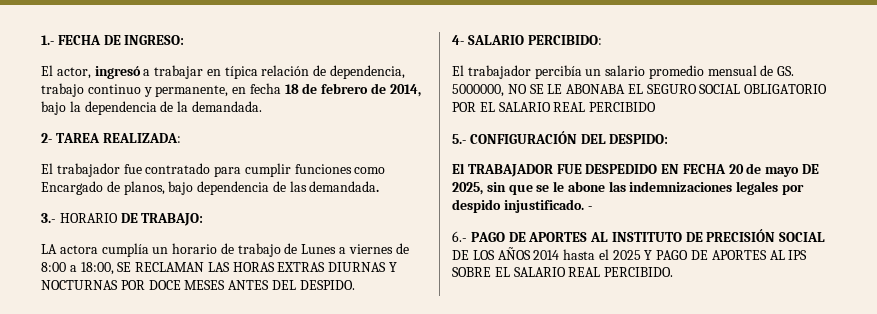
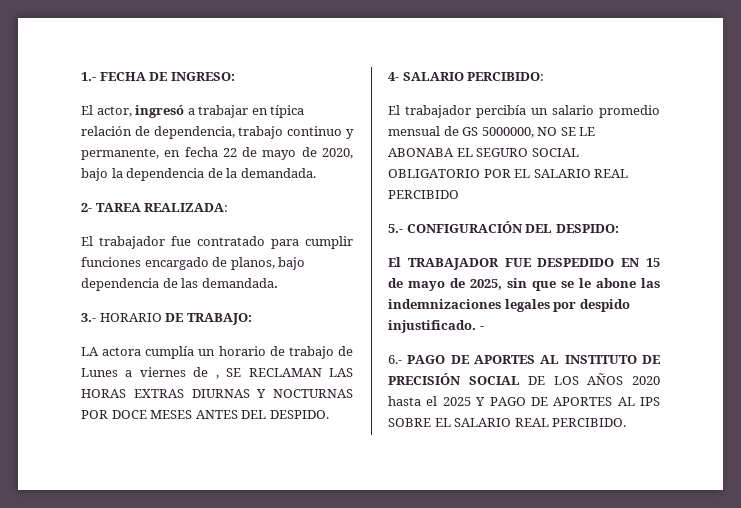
- El actor, ingresó a trabajar en típica relación de dependencia, trabajo continuo y permanente, en fecha 18 de febrero de 2014, bajo la dependencia de la demandada.
+ El actor, ingresó a trabajar en típica relación de dependencia, trabajo continuo y permanente, en fecha 22 de mayo de 2020, bajo la dependencia de la demandada.
- El trabajador fue contratado para cumplir funciones como Encargado de planos, bajo dependencia de las demandada.
+ El trabajador fue contratado para cumplir funciones encargado de planos, bajo dependencia de las demandada.
- LA actora cumplía un horario de trabajo de Lunes a viernes de 8:00 a 18:00, SE RECLAMAN LAS HORAS EXTRAS DIURNAS Y NOCTURNAS POR DOCE MESES ANTES DEL DESPIDO.
+ LA actora cumplía un horario de trabajo de Lunes a viernes de , SE RECLAMAN LAS HORAS EXTRAS DIURNAS Y NOCTURNAS POR DOCE MESES ANTES DEL DESPIDO.
- El trabajador percibía un salario promedio mensual de GS. 5000000, NO SE LE ABONABA EL SEGURO SOCIAL OBLIGATORIO POR EL SALARIO REAL PERCIBIDO
+ El trabajador percibía un salario promedio mensual de GS 5000000, NO SE LE ABONABA EL SEGURO SOCIAL OBLIGATORIO POR EL SALARIO REAL PERCIBIDO
- El TRABAJADOR FUE DESPEDIDO EN FECHA 20 de mayo DE 2025, sin que se le abone las indemnizaciones legales por despido injustificado.
+ El TRABAJADOR FUE DESPEDIDO EN 15 de mayo de 2025, sin que se le abone las indemnizaciones legales por despido injustificado.
- 6.- PAGO DE APORTES AL INSTITUTO DE PRECISIÓN SOCIAL DE LOS AÑOS 2014 hasta el 2025 Y PAGO DE APORTES AL IPS SOBRE EL SALARIO REAL PERCIBIDO.
+ 6.- PAGO DE APORTES AL INSTITUTO DE PRECISIÓN SOCIAL DE LOS AÑOS 2020 hasta el 2025 Y PAGO DE APORTES AL IPS SOBRE EL SALARIO REAL PERCIBIDO.

